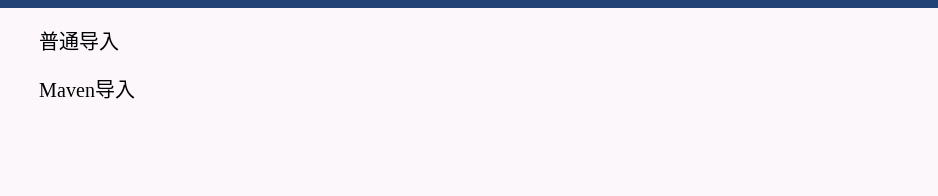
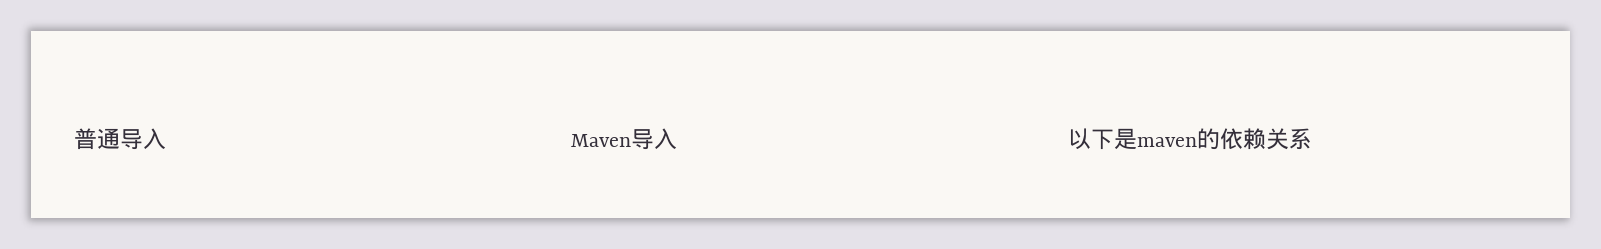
+ 以下是maven的依赖关系

